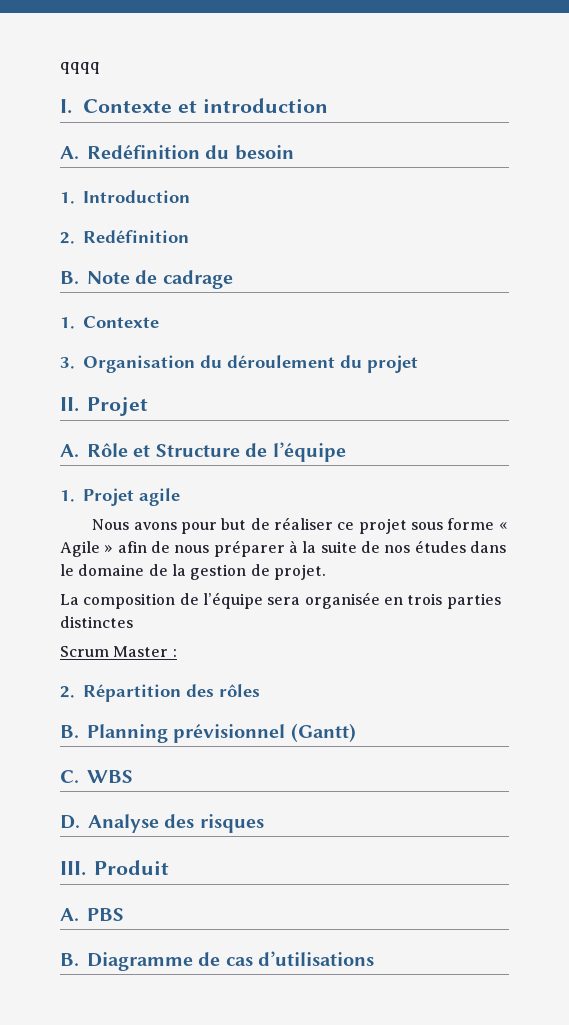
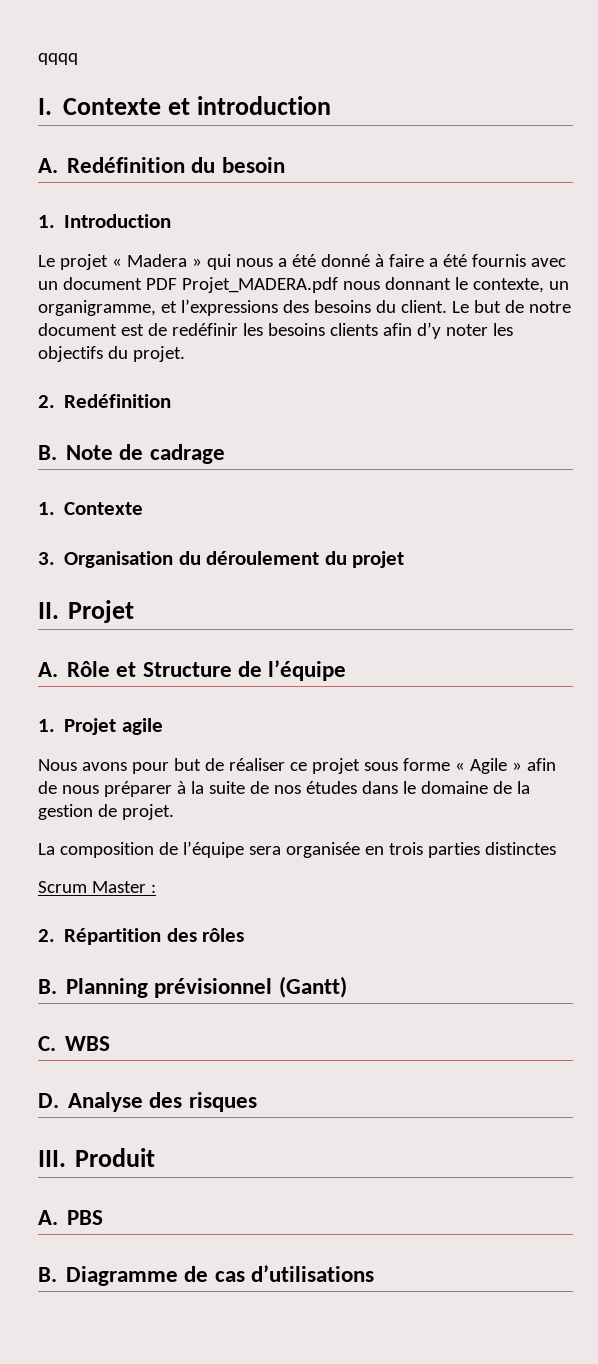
+ Le projet « Madera » qui nous a été donné à faire a été fournis avec un document PDF Projet_MADERA.pdf nous donnant le contexte, un organigramme, et l’expressions des besoins du client. Le but de notre document est de redéfinir les besoins clients afin d’y noter les objectifs du projet.

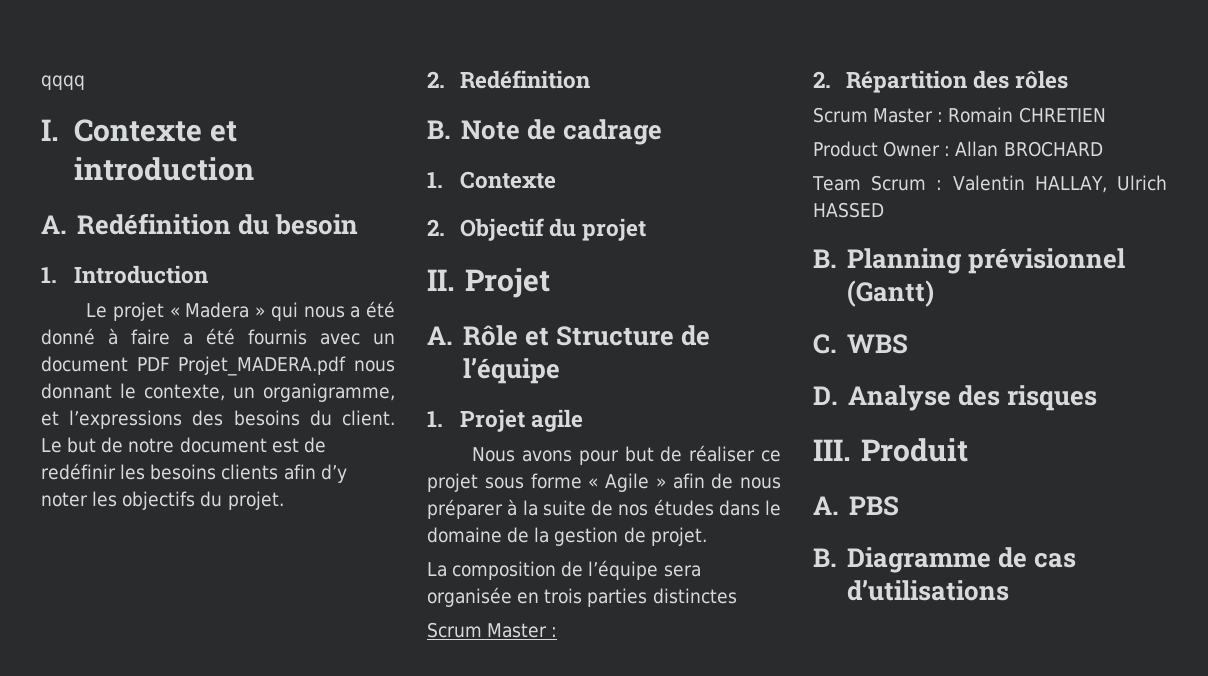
- 3. Organisation du déroulement du projet
+ 2. Objectif du projet
+ Scrum Master : Romain CHRETIEN
+ Product Owner : Allan BROCHARD
+ Team Scrum : Valentin HALLAY, Ulrich HASSED

